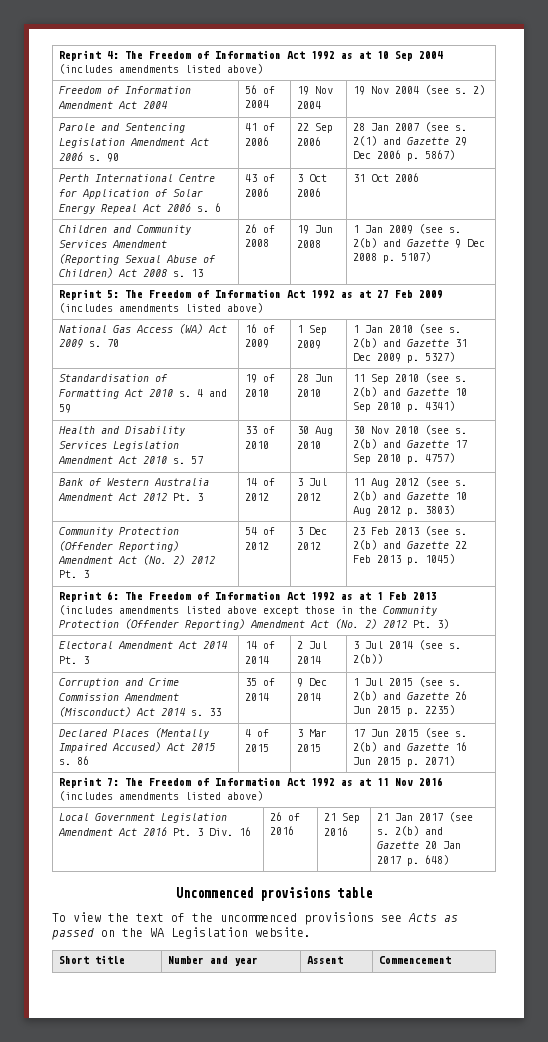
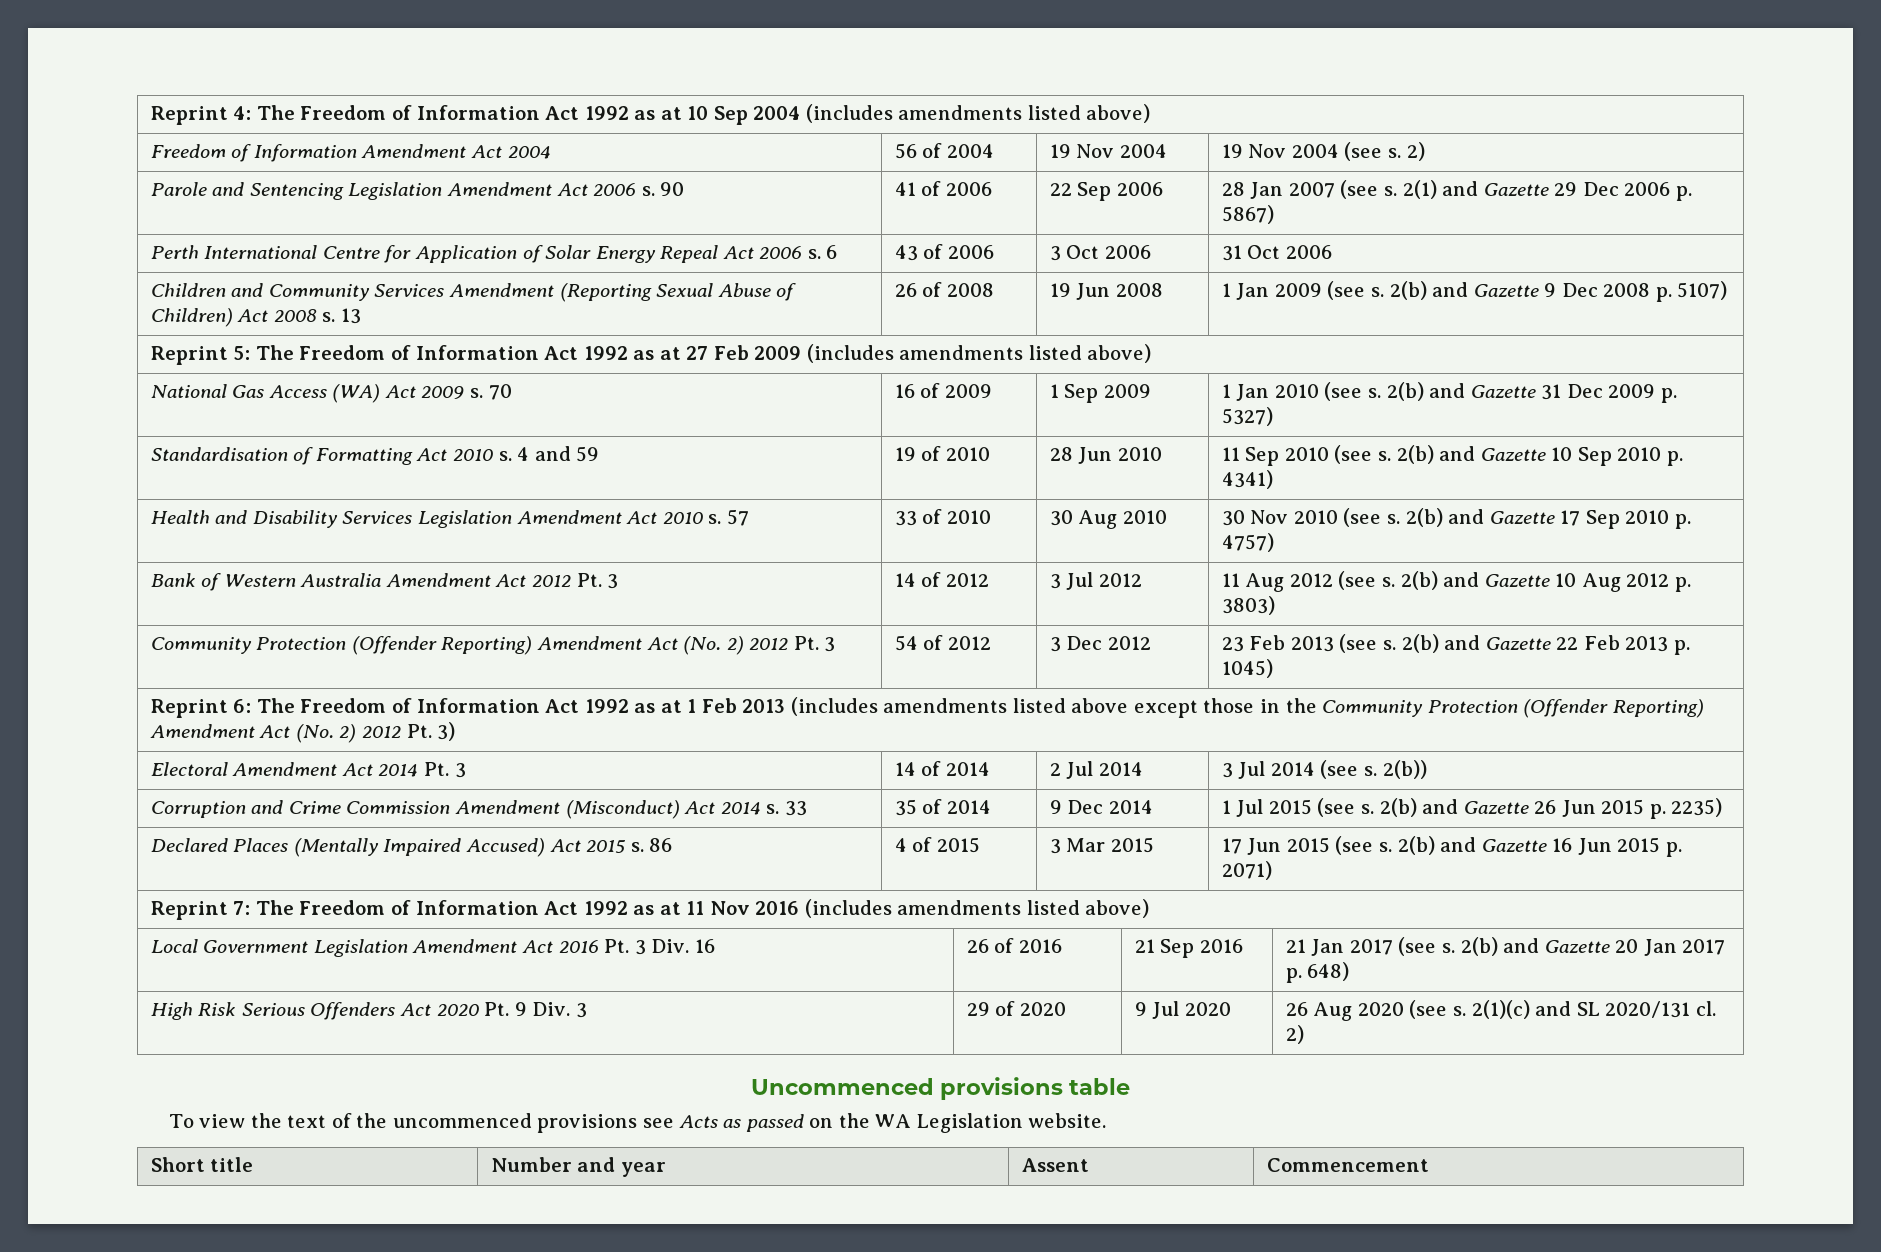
+ High Risk Serious Offenders Act 2020 Pt. 9 Div. 3 | 29 of 2020 | 9 Jul 2020 | 26 Aug 2020 (see s. 2(1)(c) and SL 2020/131 cl. 2)

